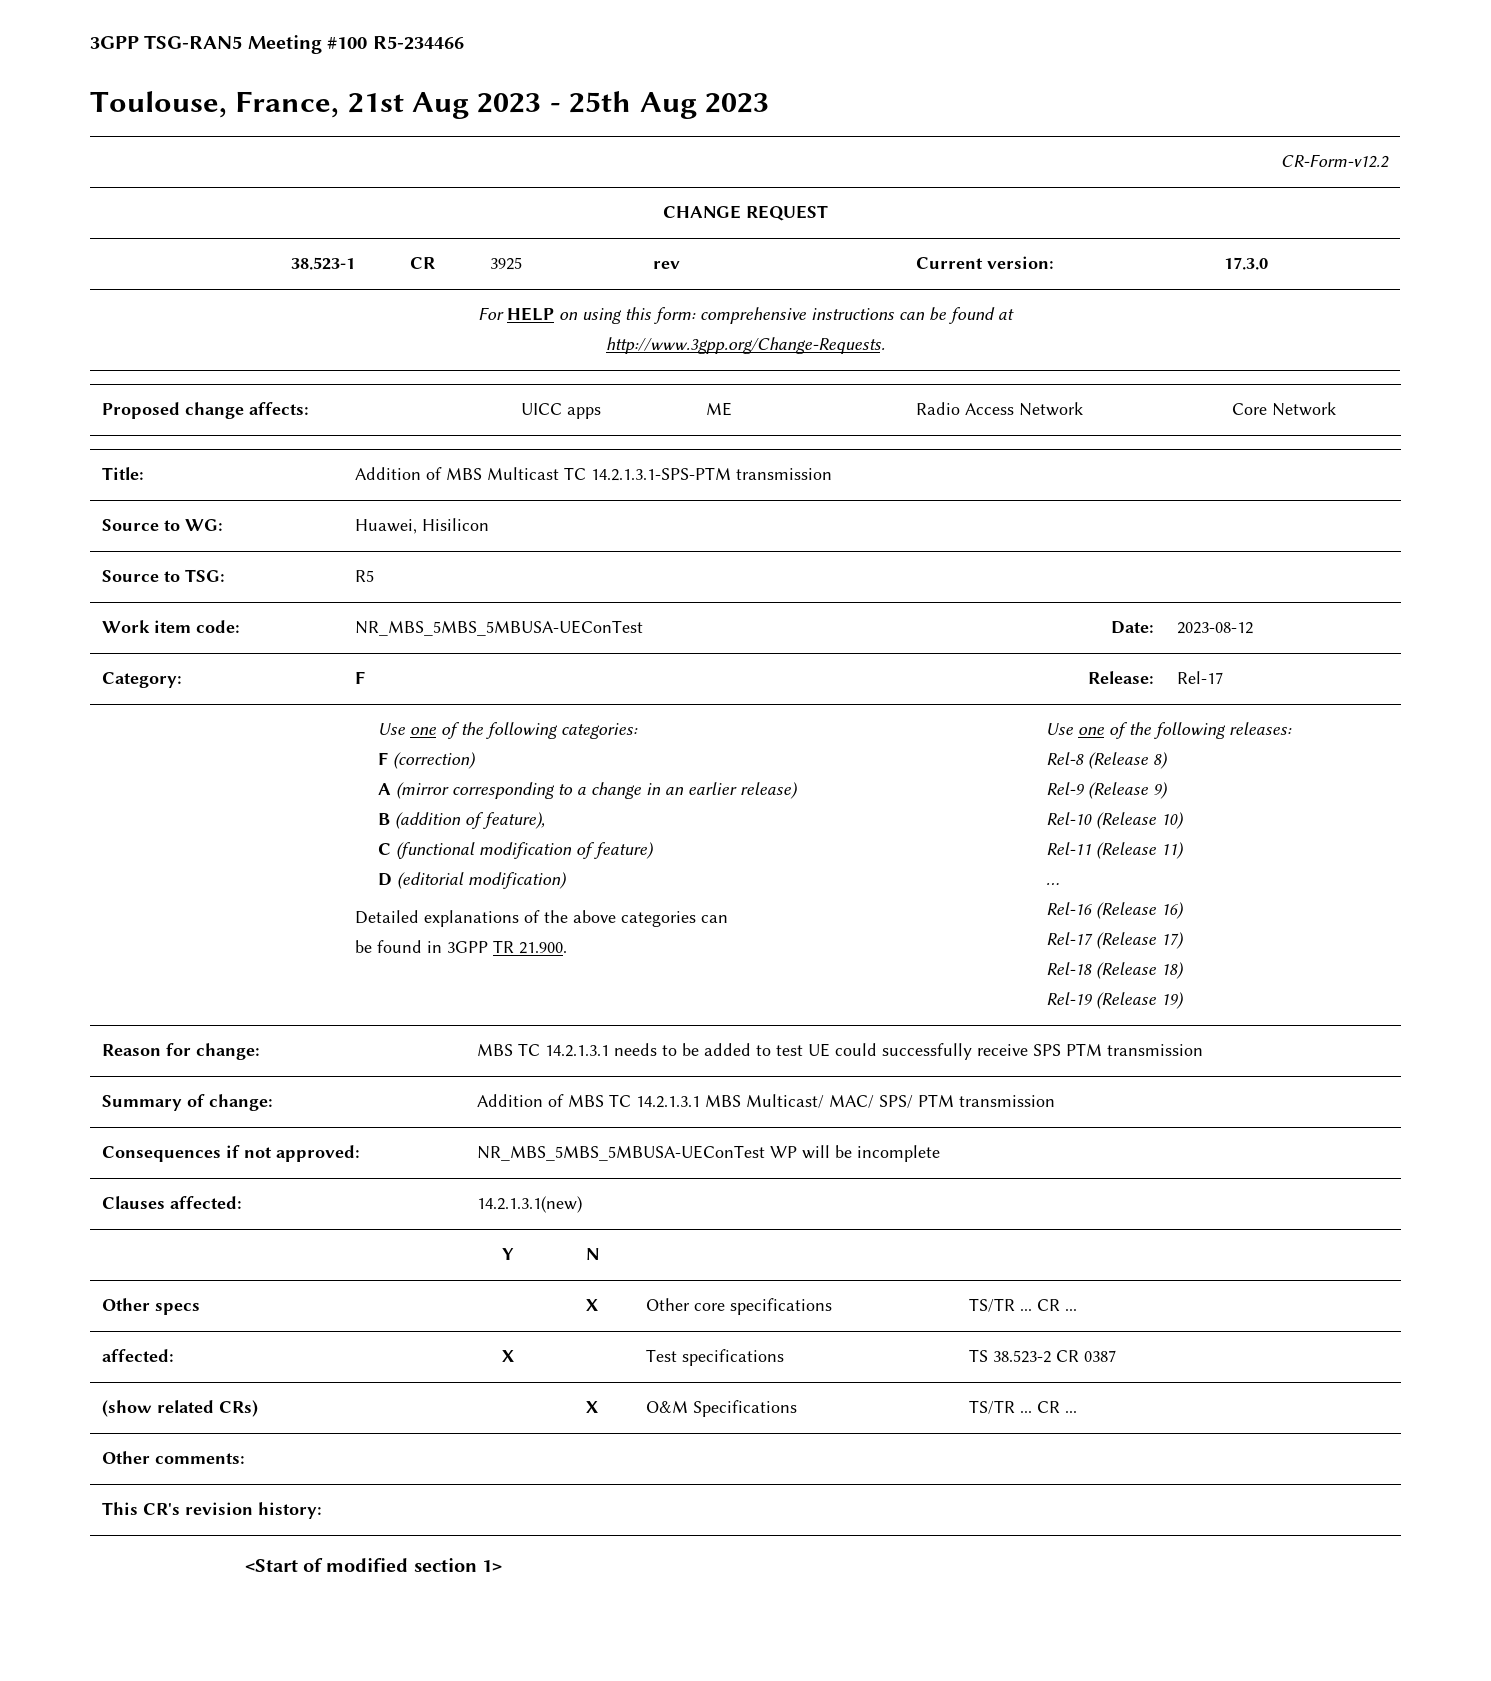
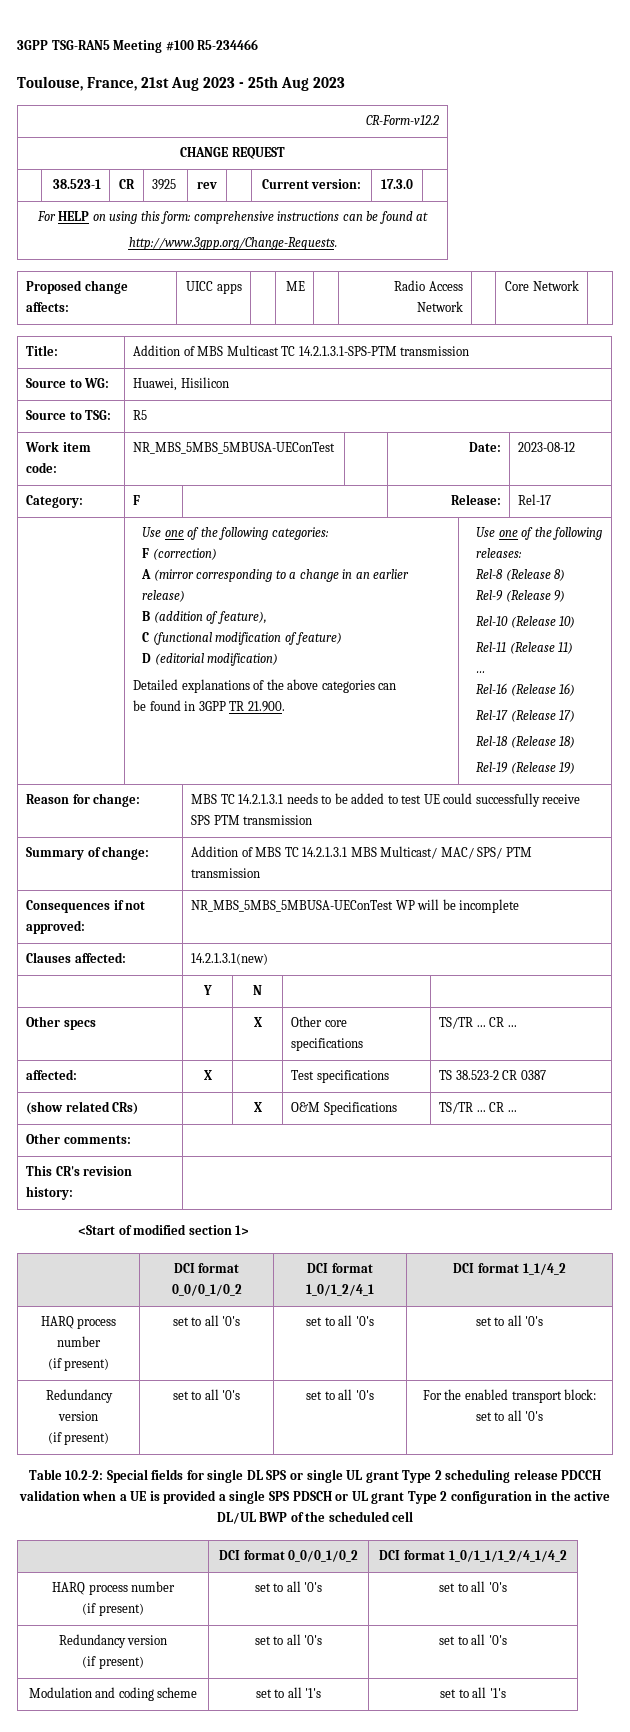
+ | DCI format 0_0/0_1/0_2 | DCI format 1_0/1_2/4_1 | DCI format 1_1/4_2
+ HARQ process number
+ (if present) | set to all '0's | set to all '0's | set to all '0's
+ Redundancy version
+ (if present) | set to all '0's | set to all '0's | For the enabled transport block: set to all '0's
+ Table 10.2-2: Special fields for single DL SPS or single UL grant Type 2 scheduling release PDCCH validation when a UE is provided a single SPS PDSCH or UL grant Type 2 configuration in the active DL/UL BWP of the scheduled cell
+ | DCI format 0_0/0_1/0_2 | DCI format 1_0/1_1/1_2/4_1/4_2
+ HARQ process number
+ (if present) | set to all '0's | set to all '0's
+ Redundancy version
+ (if present) | set to all '0's | set to all '0's
+ Modulation and coding scheme | set to all '1's | set to all '1's

